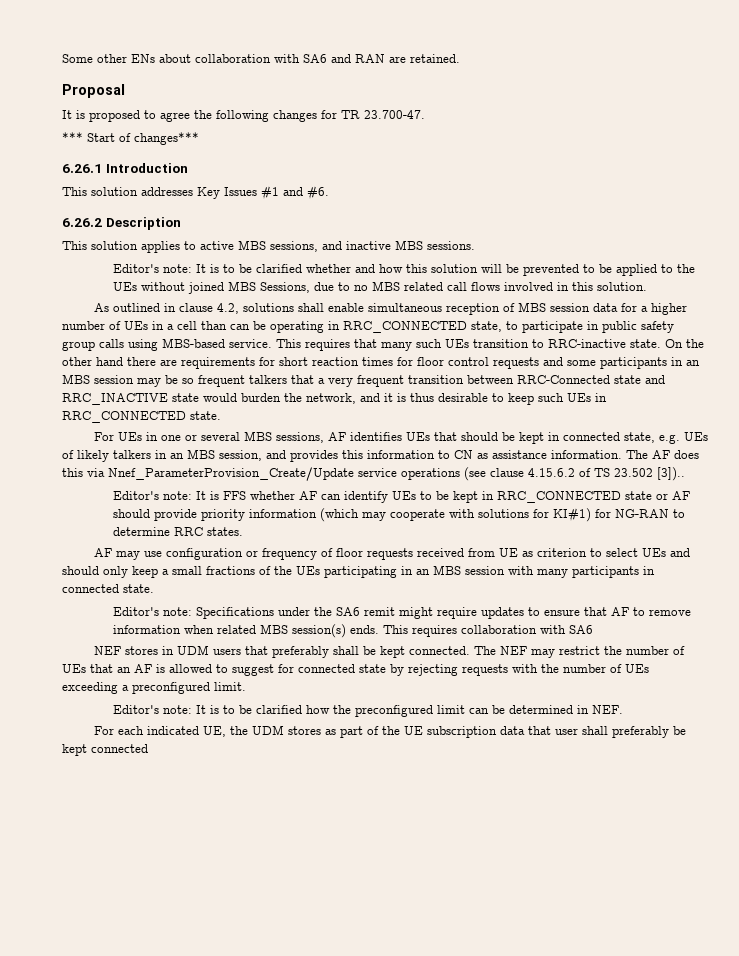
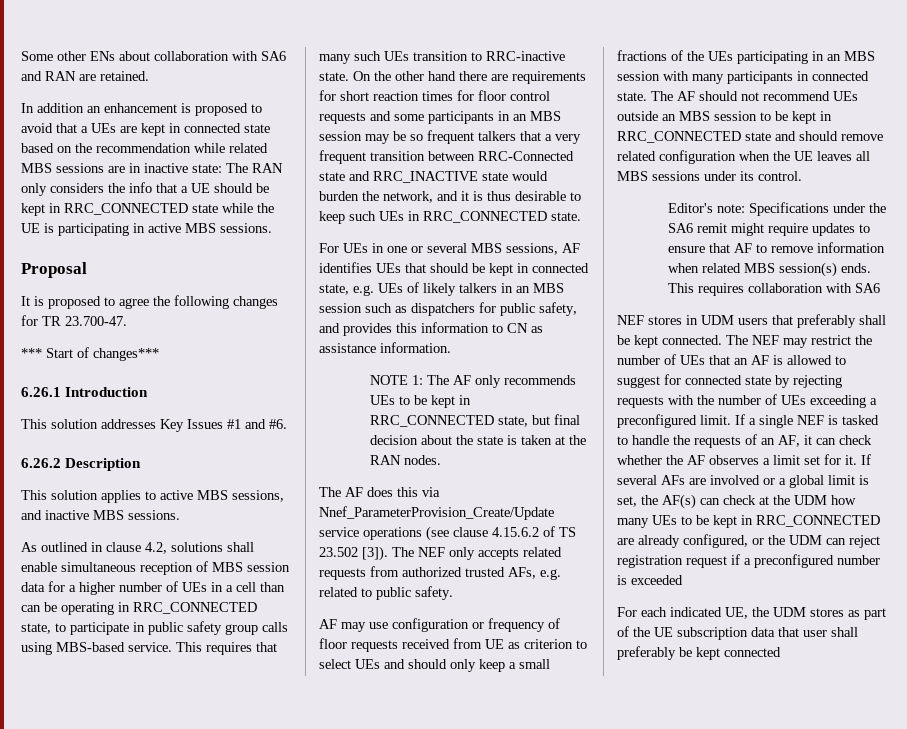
+ In addition an enhancement is proposed to avoid that a UEs are kept in connected state based on the recommendation while related MBS sessions are in inactive state: The RAN only considers the info that a UE should be kept in RRC_CONNECTED state while the UE is participating in active MBS sessions.
- Editor's note: It is to be clarified whether and how this solution will be prevented to be applied to the UEs without joined MBS Sessions, due to no MBS related call flows involved in this solution.
- For UEs in one or several MBS sessions, AF identifies UEs that should be kept in connected state, e.g. UEs of likely talkers in an MBS session, and provides this information to CN as assistance information. The AF does this via Nnef_ParameterProvision_Create/Update service operations (see clause 4.15.6.2 of TS 23.502 [3])..
- Editor's note: It is FFS whether AF can identify UEs to be kept in RRC_CONNECTED state or AF should provide priority information (which may cooperate with solutions for KI#1) for NG-RAN to determine RRC states.
+ For UEs in one or several MBS sessions, AF identifies UEs that should be kept in connected state, e.g. UEs of likely talkers in an MBS session such as dispatchers for public safety, and provides this information to CN as assistance information.
+ NOTE 1: The AF only recommends UEs to be kept in RRC_CONNECTED state, but final decision about the state is taken at the RAN nodes.
+ The AF does this via Nnef_ParameterProvision_Create/Update service operations (see clause 4.15.6.2 of TS 23.502 [3]). The NEF only accepts related requests from authorized trusted AFs, e.g. related to public safety.
+ The AF should not recommend UEs outside an MBS session to be kept in RRC_CONNECTED state and should remove related configuration when the UE leaves all MBS sessions under its control.
- The NEF may restrict the number of UEs that an AF is allowed to suggest for connected state by rejecting requests with the number of UEs exceeding a preconfigured limit.
- Editor's note: It is to be clarified how the preconfigured limit can be determined in NEF.
+ The NEF may restrict the number of UEs that an AF is allowed to suggest for connected state by rejecting requests with the number of UEs exceeding a preconfigured limit. If a single NEF is tasked to handle the requests of an AF, it can check whether the AF observes a limit set for it. If several AFs are involved or a global limit is set, the AF(s) can check at the UDM how many UEs to be kept in RRC_CONNECTED are already configured, or the UDM can reject registration request if a preconfigured number is exceeded

